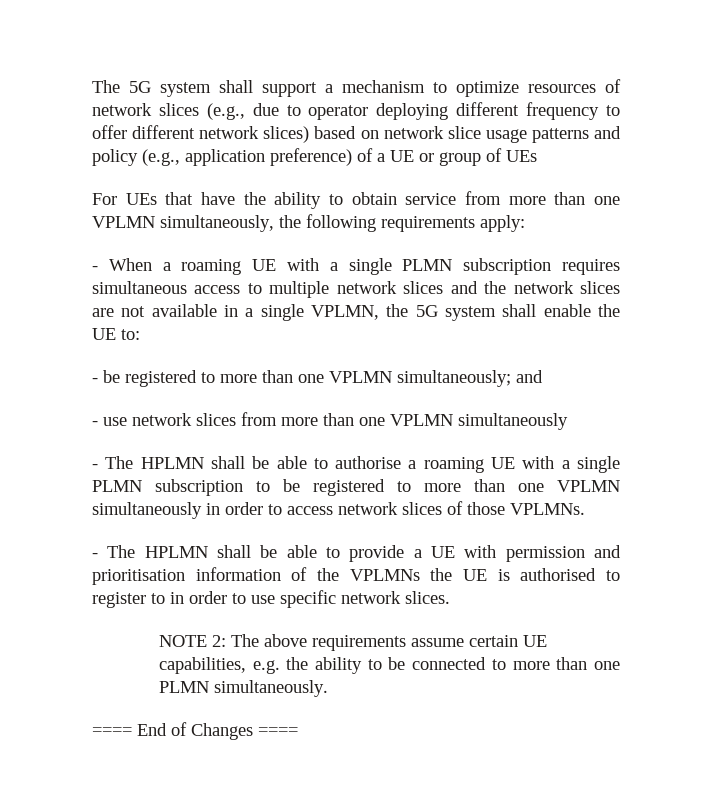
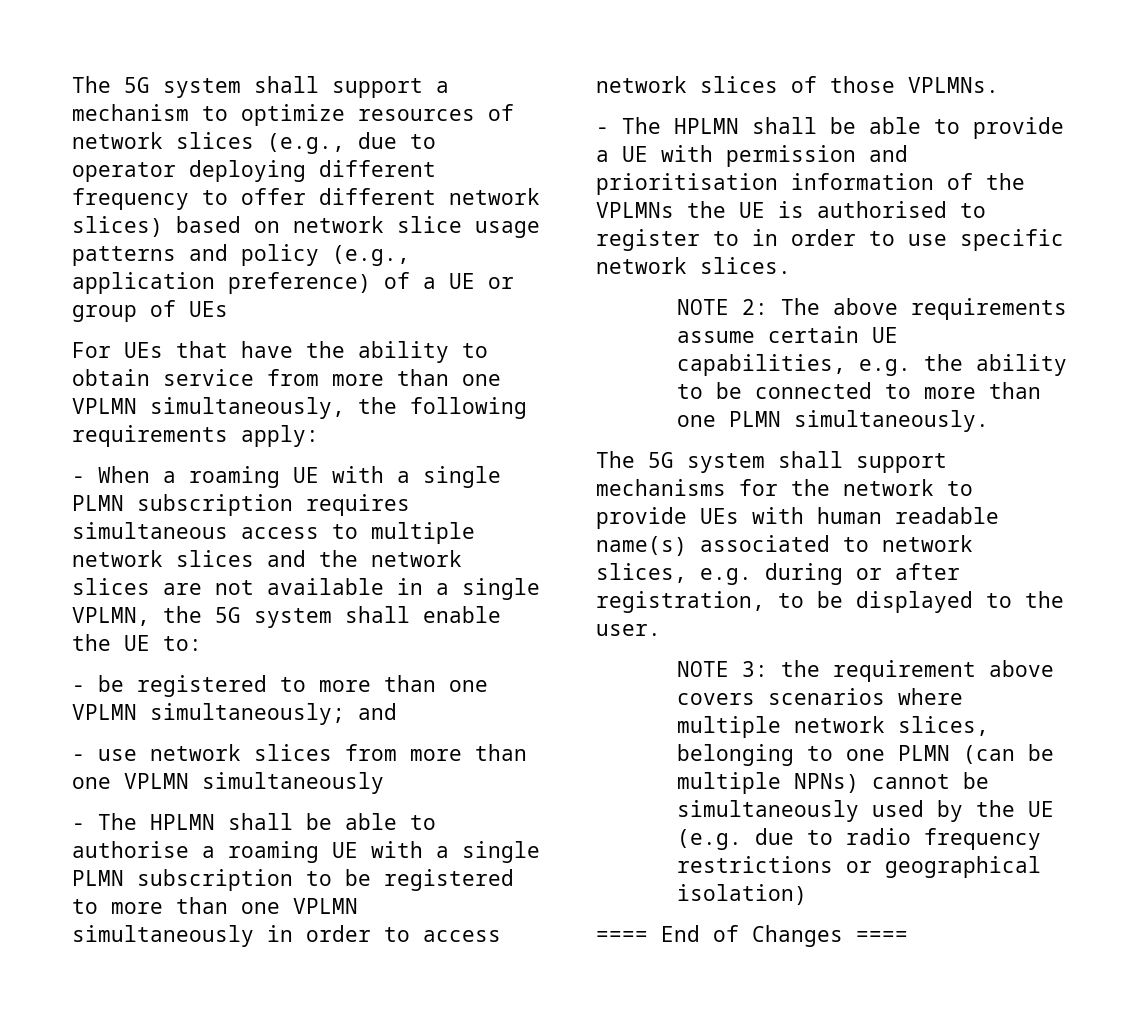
+ The 5G system shall support mechanisms for the network to provide UEs with human readable name(s) associated to network slices, e.g. during or after registration, to be displayed to the user.
+ NOTE 3: the requirement above covers scenarios where multiple network slices, belonging to one PLMN (can be multiple NPNs) cannot be simultaneously used by the UE (e.g. due to radio frequency restrictions or geographical isolation)

